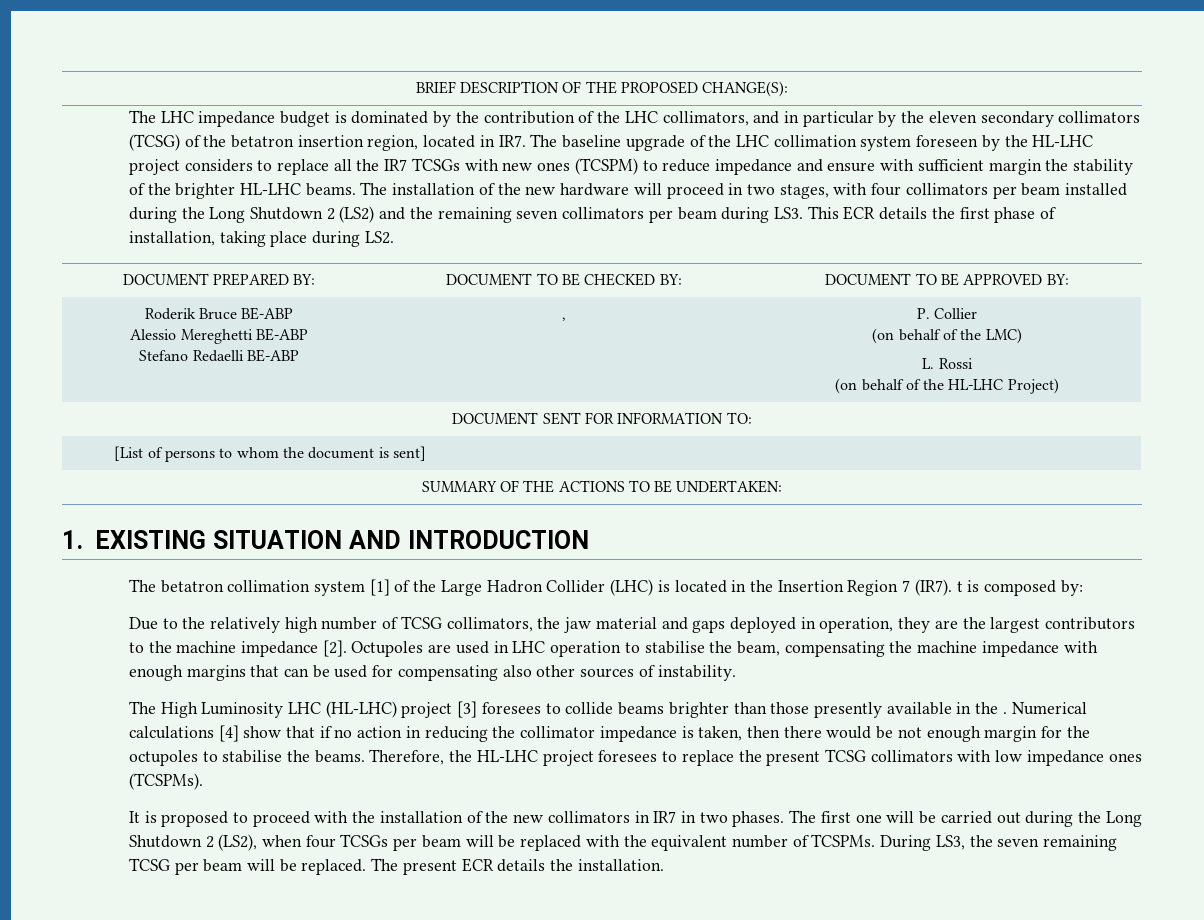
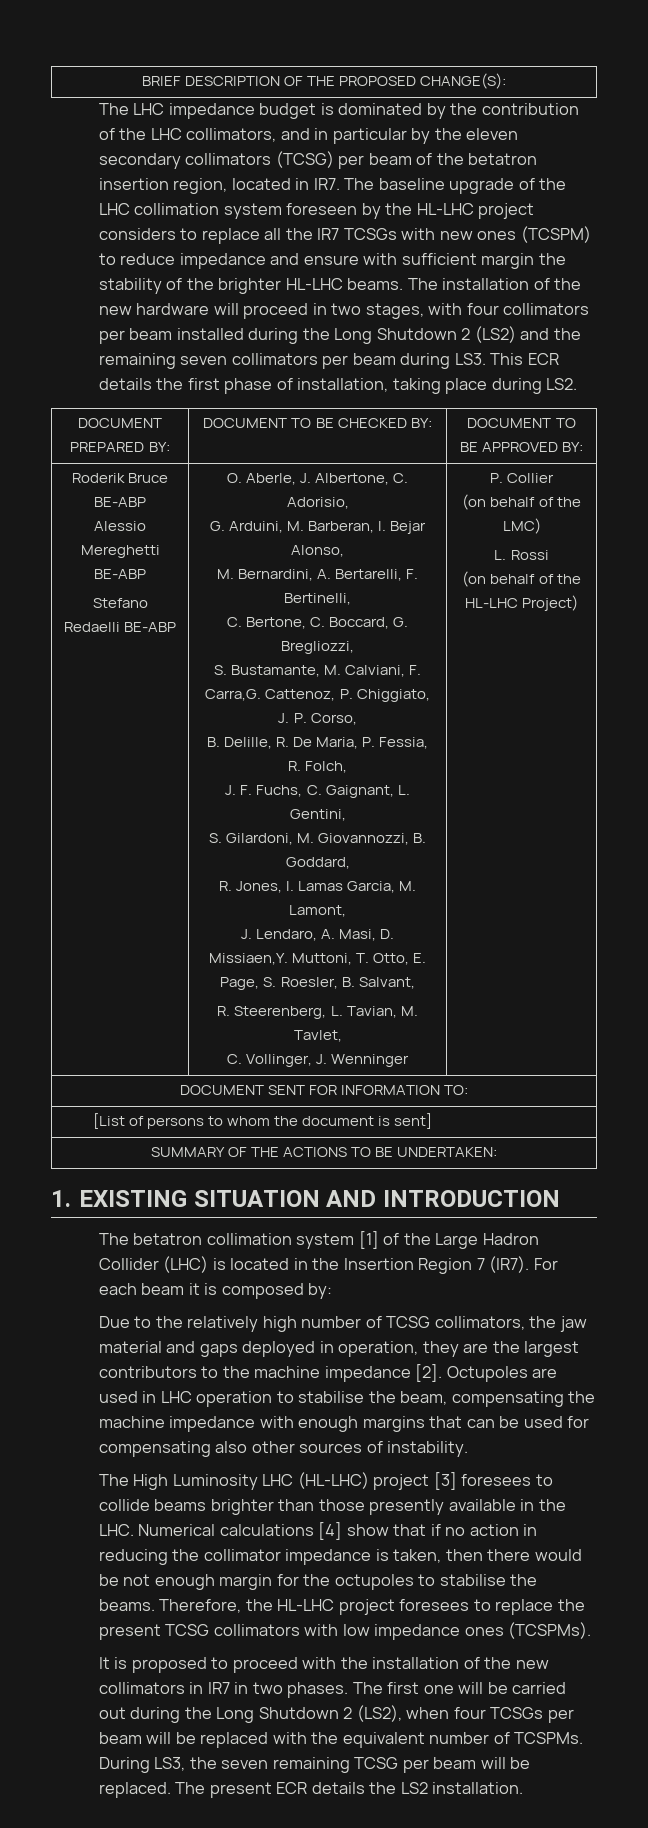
- The LHC impedance budget is dominated by the contribution of the LHC collimators, and in particular by the eleven secondary collimators (TCSG) of the betatron insertion region, located in IR7. The baseline upgrade of the LHC collimation system foreseen by the HL-LHC project considers to replace all the IR7 TCSGs with new ones (TCSPM) to reduce impedance and ensure with sufficient margin the stability of the brighter HL-LHC beams.
+ The LHC impedance budget is dominated by the contribution of the LHC collimators, and in particular by the eleven secondary collimators (TCSG) per beam of the betatron insertion region, located in IR7. The baseline upgrade of the LHC collimation system foreseen by the HL-LHC project considers to replace all the IR7 TCSGs with new ones (TCSPM) to reduce impedance and ensure with sufficient margin the stability of the brighter HL-LHC beams.
- ,
+ O. Aberle, J. Albertone, C. Adorisio,
+ G. Arduini, M. Barberan, I. Bejar Alonso,
+ M. Bernardini, A. Bertarelli, F. Bertinelli,
+ C. Bertone, C. Boccard, G. Bregliozzi,
+ S. Bustamante, M. Calviani, F. Carra,G. Cattenoz, P. Chiggiato, J. P. Corso,
+ B. Delille, R. De Maria, P. Fessia, R. Folch,
+ J. F. Fuchs, C. Gaignant, L. Gentini,
+ S. Gilardoni, M. Giovannozzi, B. Goddard,
+ R. Jones, I. Lamas Garcia, M. Lamont,
+ J. Lendaro, A. Masi, D. Missiaen,Y. Muttoni, T. Otto, E. Page, S. Roesler, B. Salvant,
+ R. Steerenberg, L. Tavian, M. Tavlet,
+ C. Vollinger, J. Wenninger
- The betatron collimation system [1] of the Large Hadron Collider (LHC) is located in the Insertion Region 7 (IR7). t is composed by:
+ The betatron collimation system [1] of the Large Hadron Collider (LHC) is located in the Insertion Region 7 (IR7). For each beam it is composed by:
- The High Luminosity LHC (HL-LHC) project [3] foresees to collide beams brighter than those presently available in the . Numerical calculations [4] show that if no action in reducing the collimator impedance is taken, then there would be not enough margin for the octupoles to stabilise the beams.
+ The High Luminosity LHC (HL-LHC) project [3] foresees to collide beams brighter than those presently available in the LHC. Numerical calculations [4] show that if no action in reducing the collimator impedance is taken, then there would be not enough margin for the octupoles to stabilise the beams.
- The present ECR details the installation.
+ The present ECR details the LS2 installation.

